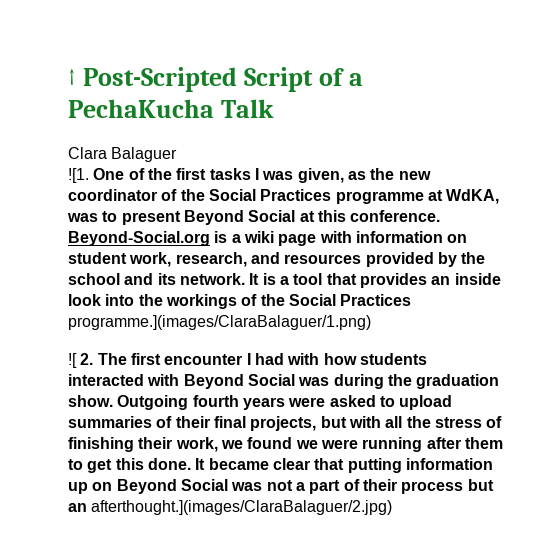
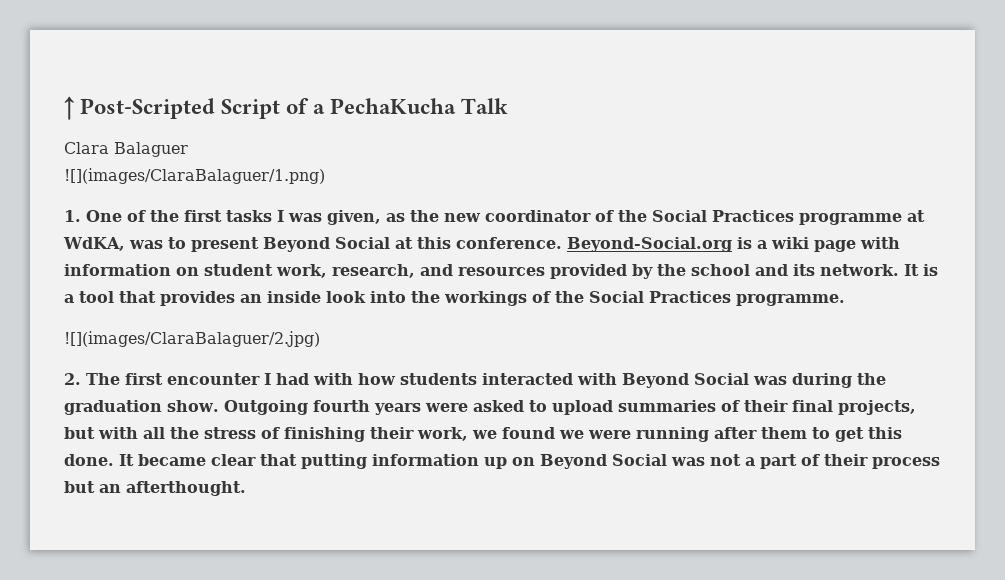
- ![1. One of the first tasks I was given, as the new coordinator of the Social Practices programme at WdKA, was to present Beyond Social at this conference.
+ ![](images/ClaraBalaguer/1.png)
+ 1. One of the first tasks I was given, as the new coordinator of the Social Practices programme at WdKA, was to present Beyond Social at this conference.
- It is a tool that provides an inside look into the workings of the Social Practices programme.](images/ClaraBalaguer/1.png)
- ![ 2. The first encounter I had with how students interacted with Beyond Social was during the graduation show.
+ It is a tool that provides an inside look into the workings of the Social Practices programme.
+ ![](images/ClaraBalaguer/2.jpg)
+ 2. The first encounter I had with how students interacted with Beyond Social was during the graduation show.
- It became clear that putting information up on Beyond Social was not a part of their process but an afterthought.](images/ClaraBalaguer/2.jpg)
+ It became clear that putting information up on Beyond Social was not a part of their process but an afterthought.

